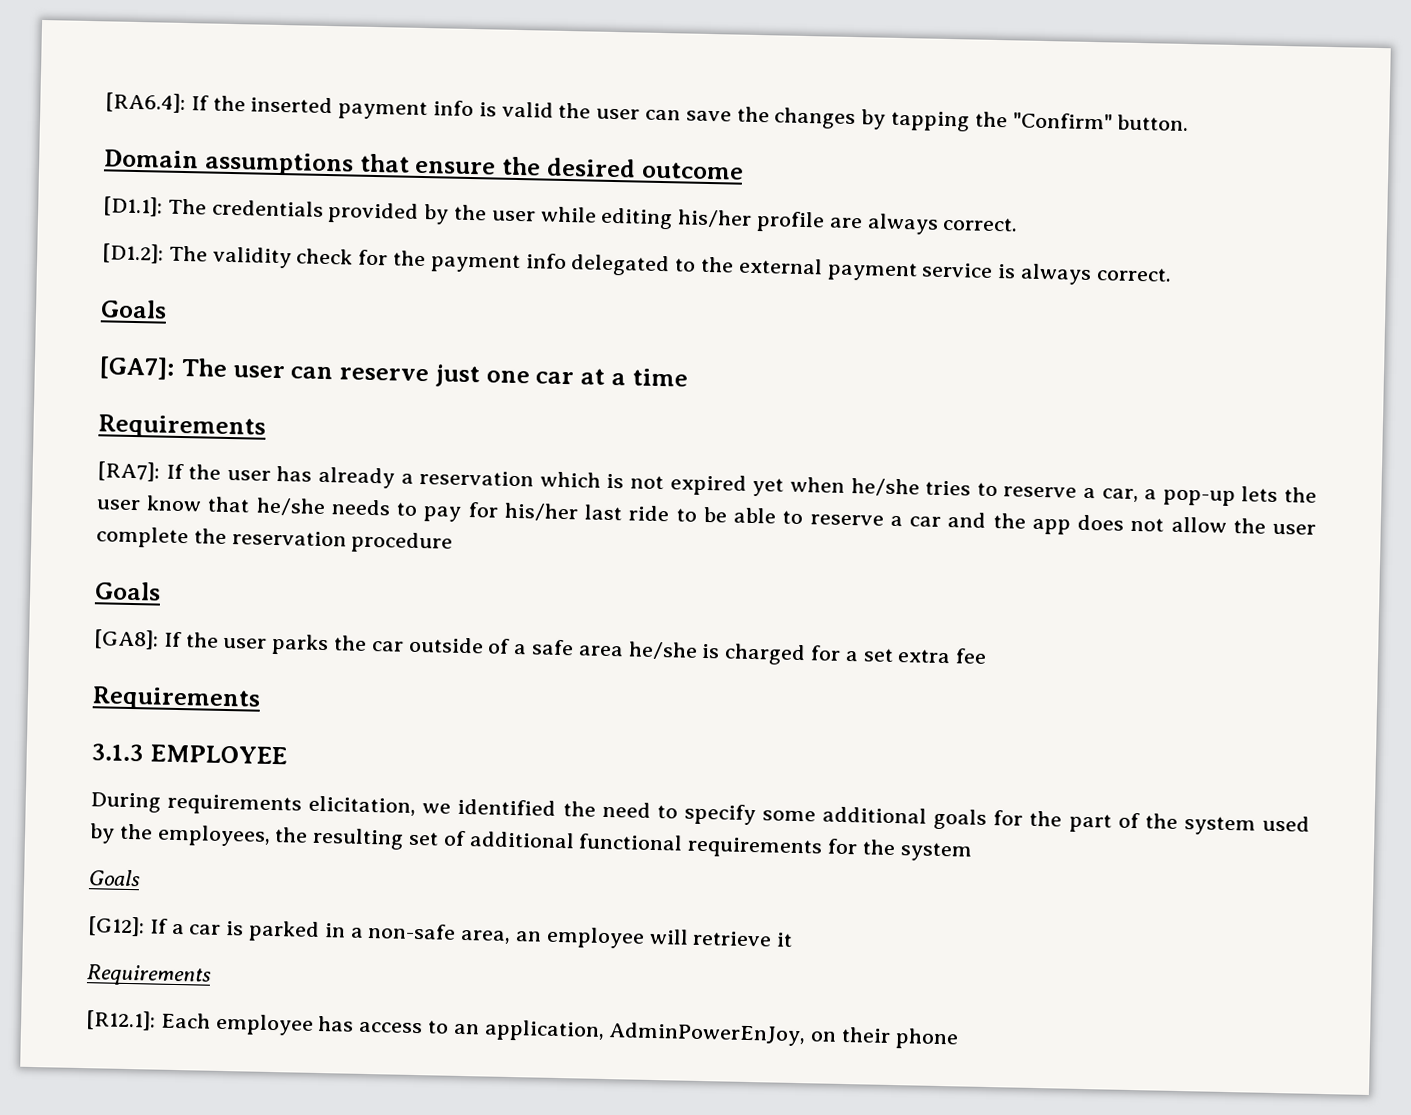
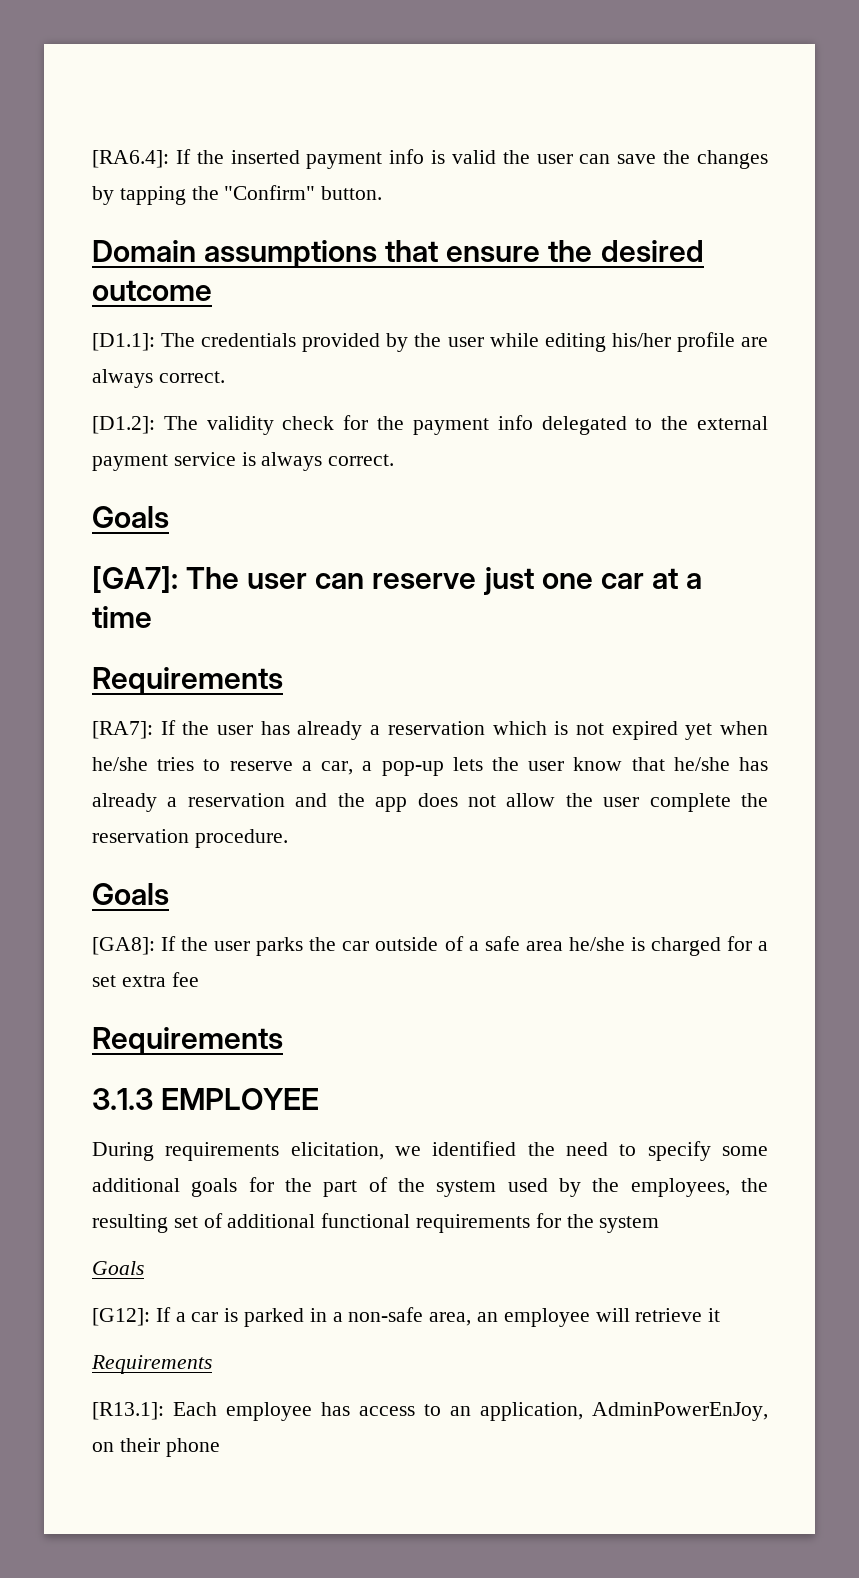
- [RA7]: If the user has already a reservation which is not expired yet when he/she tries to reserve a car, a pop-up lets the user know that he/she needs to pay for his/her last ride to be able to reserve a car and the app does not allow the user complete the reservation procedure
+ [RA7]: If the user has already a reservation which is not expired yet when he/she tries to reserve a car, a pop-up lets the user know that he/she has already a reservation and the app does not allow the user complete the reservation procedure.
- [R12.1]: Each employee has access to an application, AdminPowerEnJoy, on their phone
+ [R13.1]: Each employee has access to an application, AdminPowerEnJoy, on their phone

